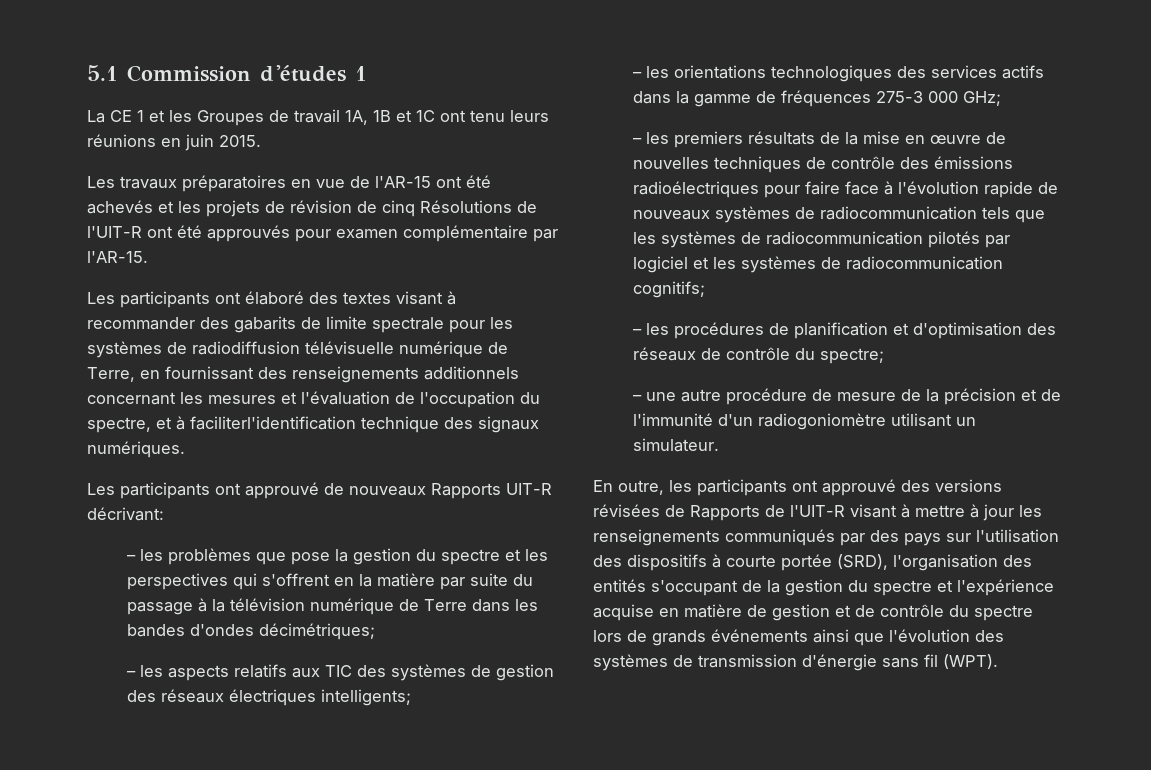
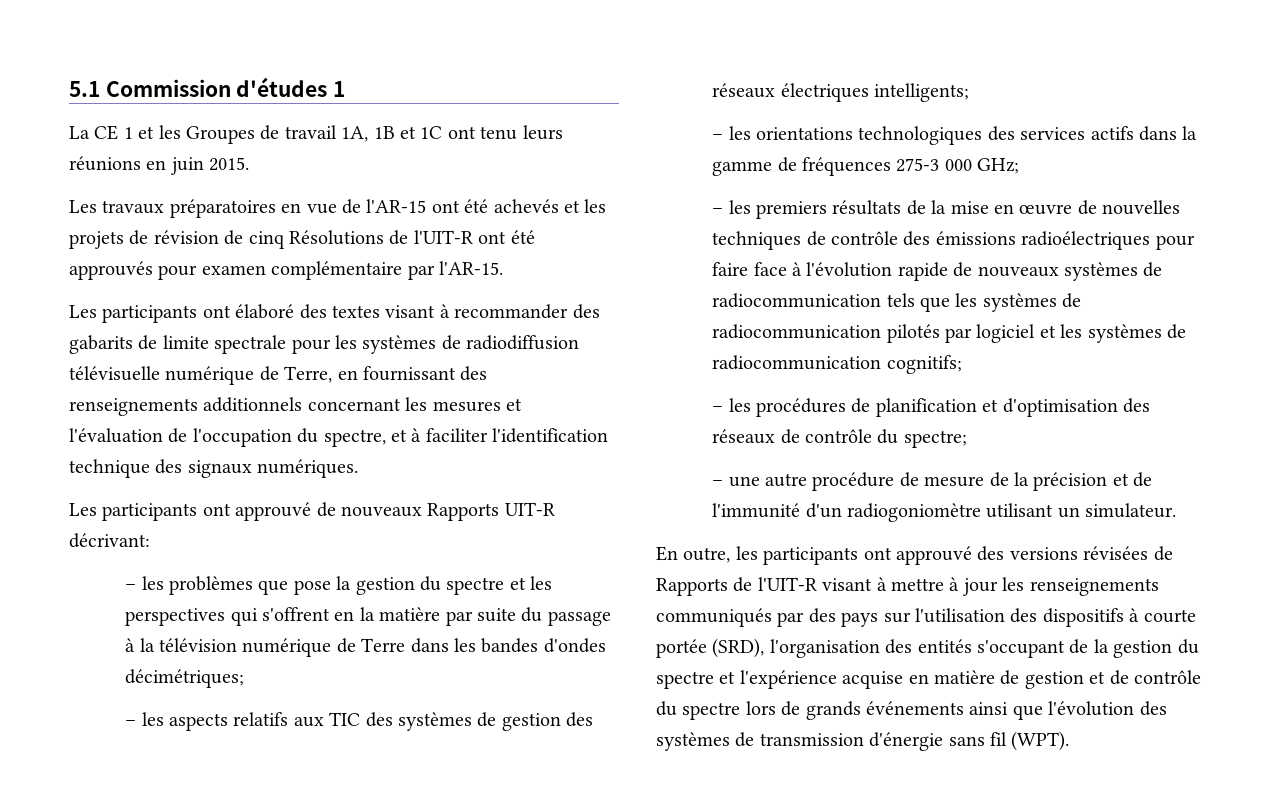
- Les participants ont élaboré des textes visant à recommander des gabarits de limite spectrale pour les systèmes de radiodiffusion télévisuelle numérique de Terre, en fournissant des renseignements additionnels concernant les mesures et l'évaluation de l'occupation du spectre, et à faciliterl'identification technique des signaux numériques.
+ Les participants ont élaboré des textes visant à recommander des gabarits de limite spectrale pour les systèmes de radiodiffusion télévisuelle numérique de Terre, en fournissant des renseignements additionnels concernant les mesures et l'évaluation de l'occupation du spectre, et à faciliter l'identification technique des signaux numériques.

